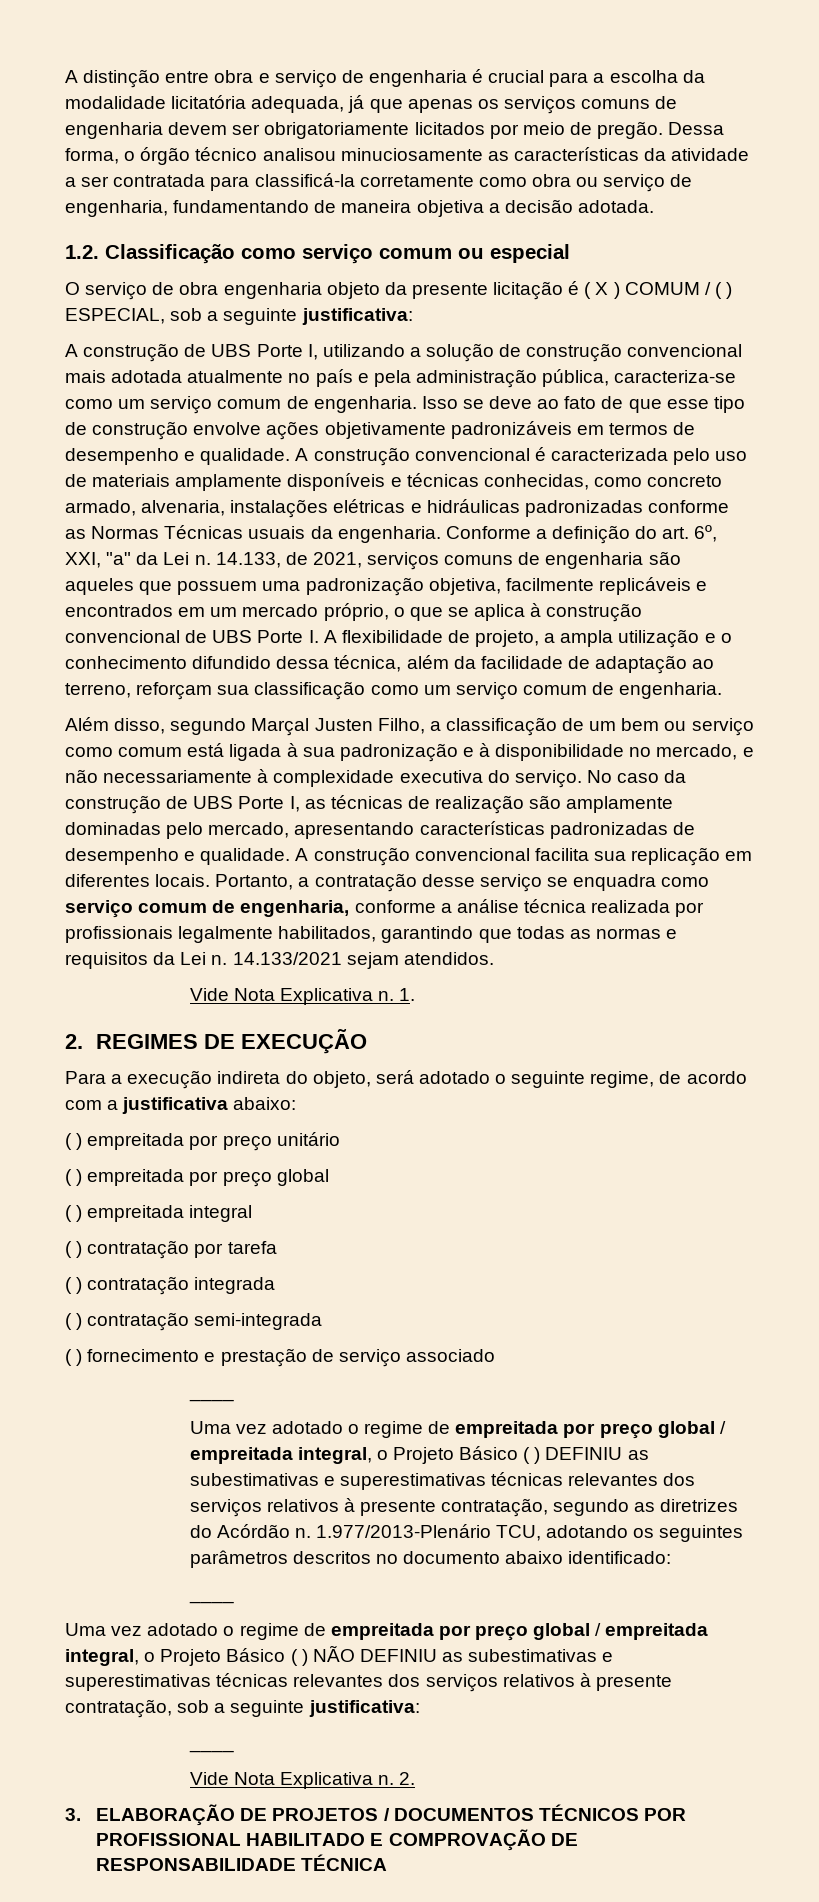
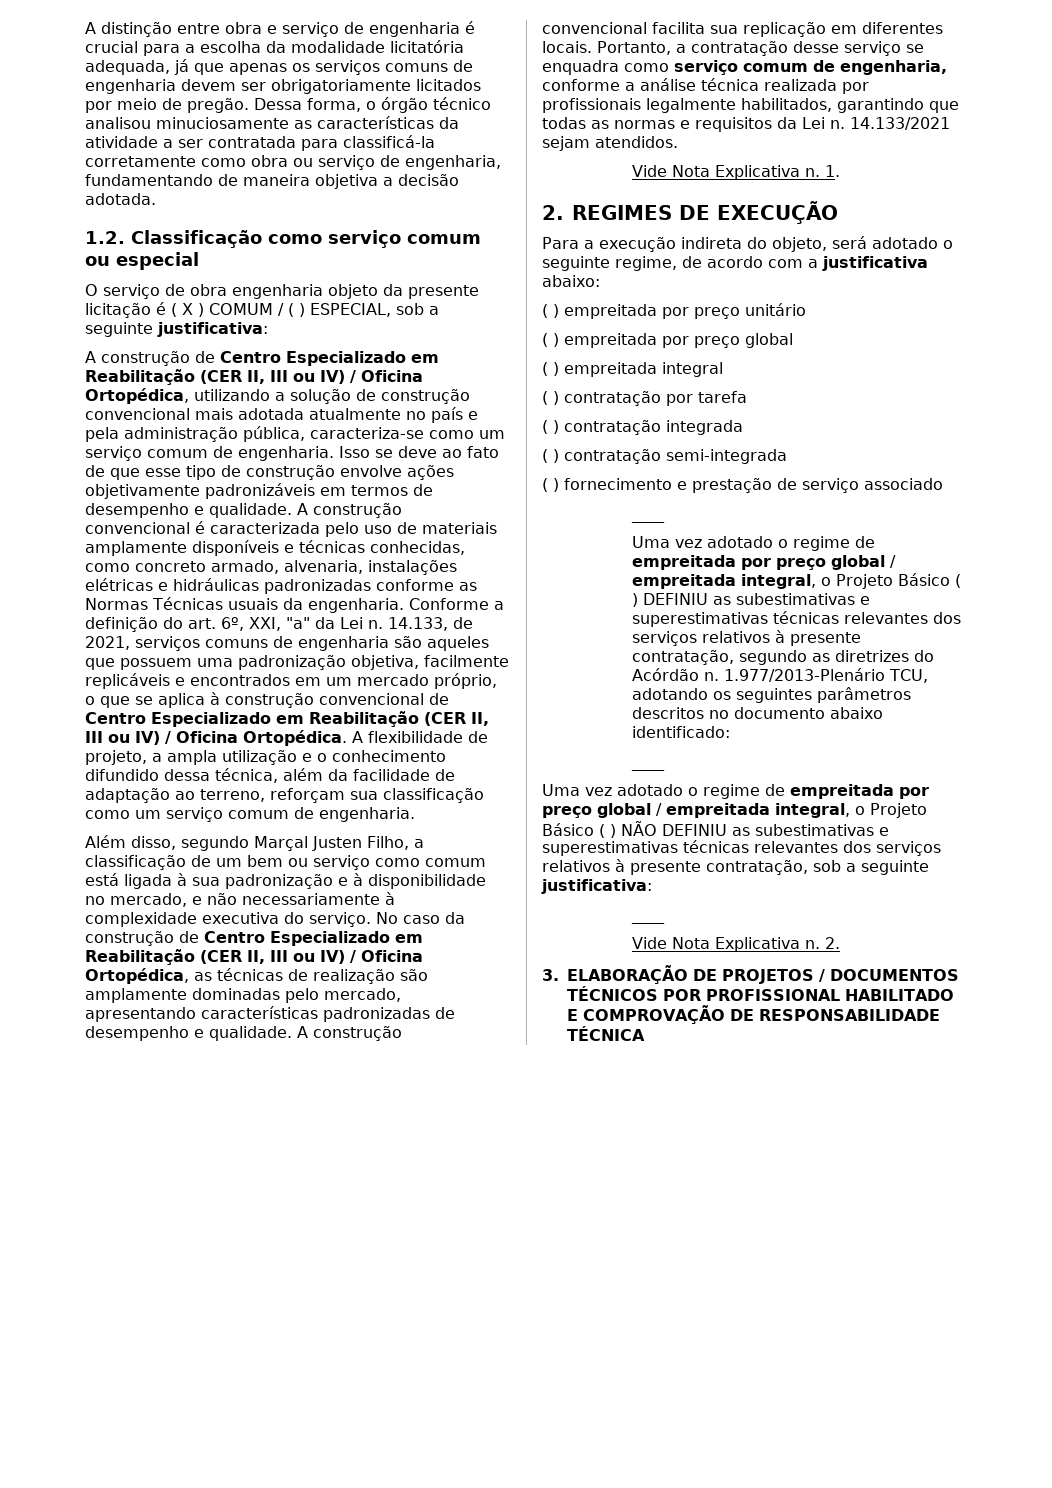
- A construção de UBS Porte I, utilizando a solução de construção convencional mais adotada atualmente no país e pela administração pública, caracteriza-se como um serviço comum de engenharia.
+ A construção de Centro Especializado em Reabilitação (CER II, III ou IV) / Oficina Ortopédica, utilizando a solução de construção convencional mais adotada atualmente no país e pela administração pública, caracteriza-se como um serviço comum de engenharia.
- 14.133, de 2021, serviços comuns de engenharia são aqueles que possuem uma padronização objetiva, facilmente replicáveis e encontrados em um mercado próprio, o que se aplica à construção convencional de UBS Porte I. A flexibilidade de projeto, a ampla utilização e o conhecimento difundido dessa técnica, além da facilidade de adaptação ao terreno, reforçam sua classificação como um serviço comum de engenharia.
+ 14.133, de 2021, serviços comuns de engenharia são aqueles que possuem uma padronização objetiva, facilmente replicáveis e encontrados em um mercado próprio, o que se aplica à construção convencional de Centro Especializado em Reabilitação (CER II, III ou IV) / Oficina Ortopédica. A flexibilidade de projeto, a ampla utilização e o conhecimento difundido dessa técnica, além da facilidade de adaptação ao terreno, reforçam sua classificação como um serviço comum de engenharia.
- No caso da construção de UBS Porte I, as técnicas de realização são amplamente dominadas pelo mercado, apresentando características padronizadas de desempenho e qualidade.
+ No caso da construção de Centro Especializado em Reabilitação (CER II, III ou IV) / Oficina Ortopédica, as técnicas de realização são amplamente dominadas pelo mercado, apresentando características padronizadas de desempenho e qualidade.

